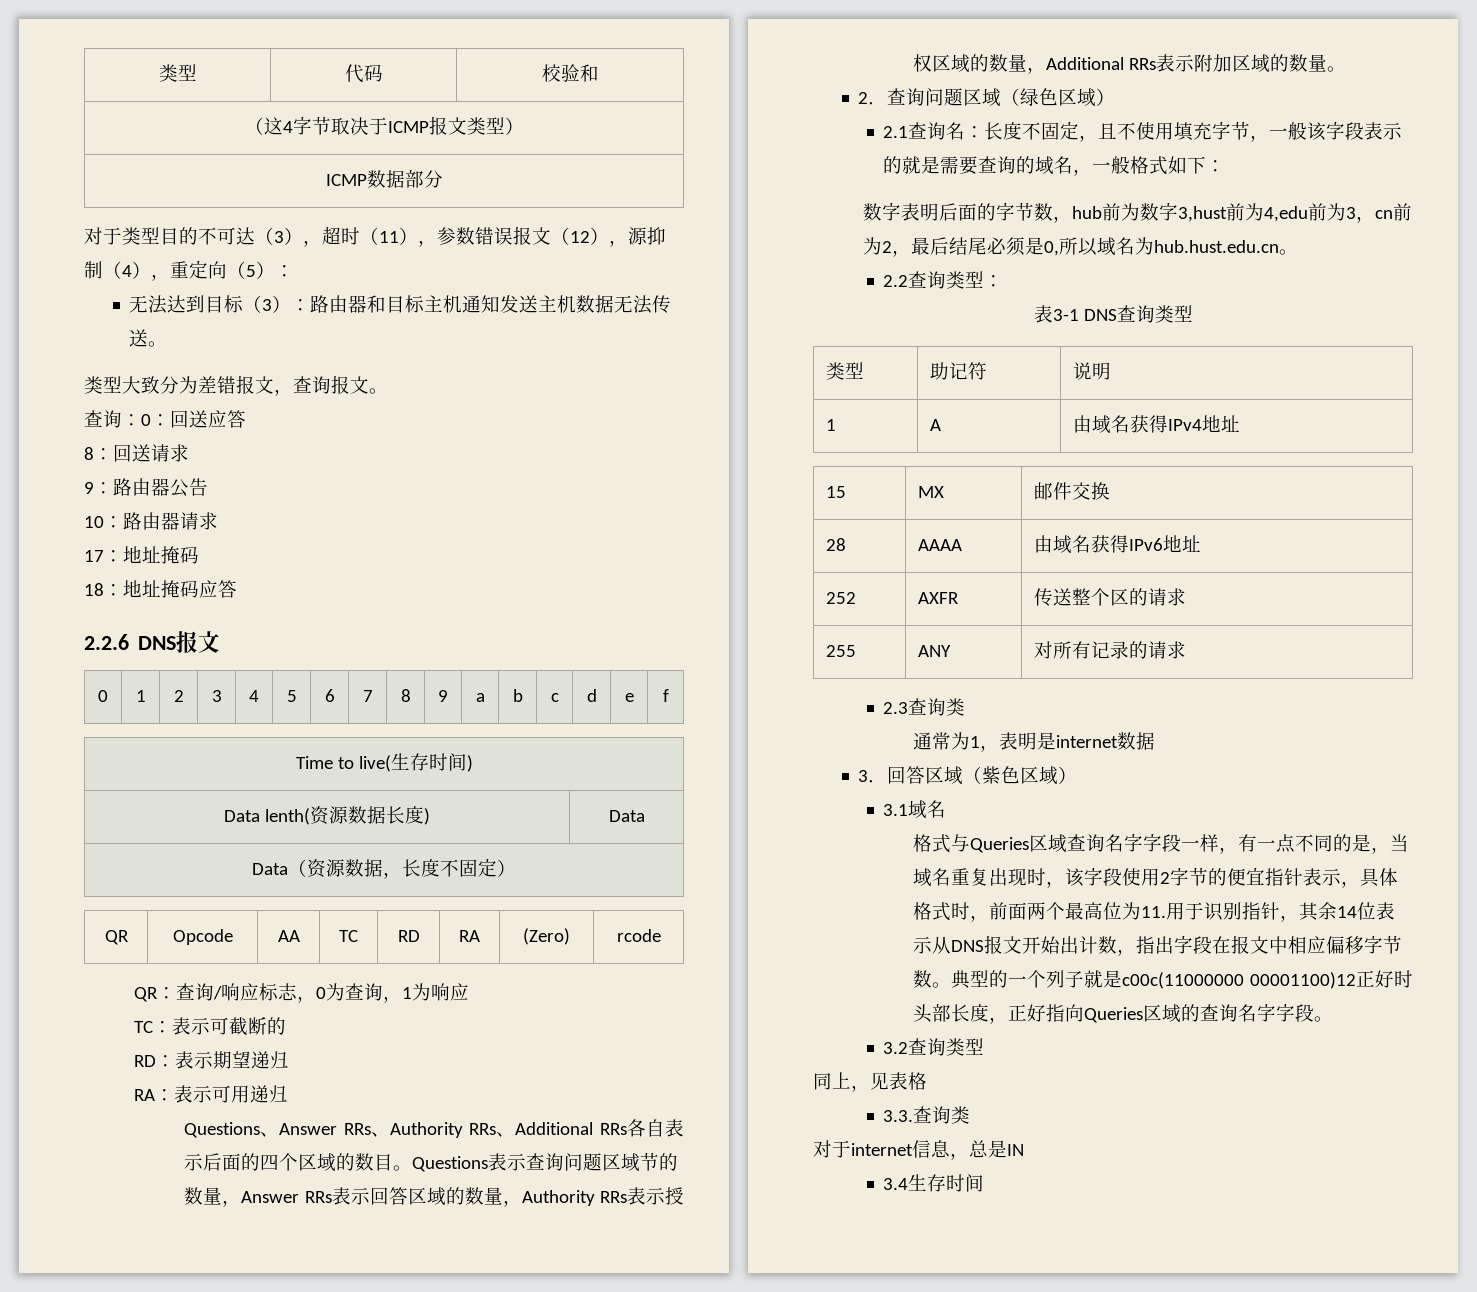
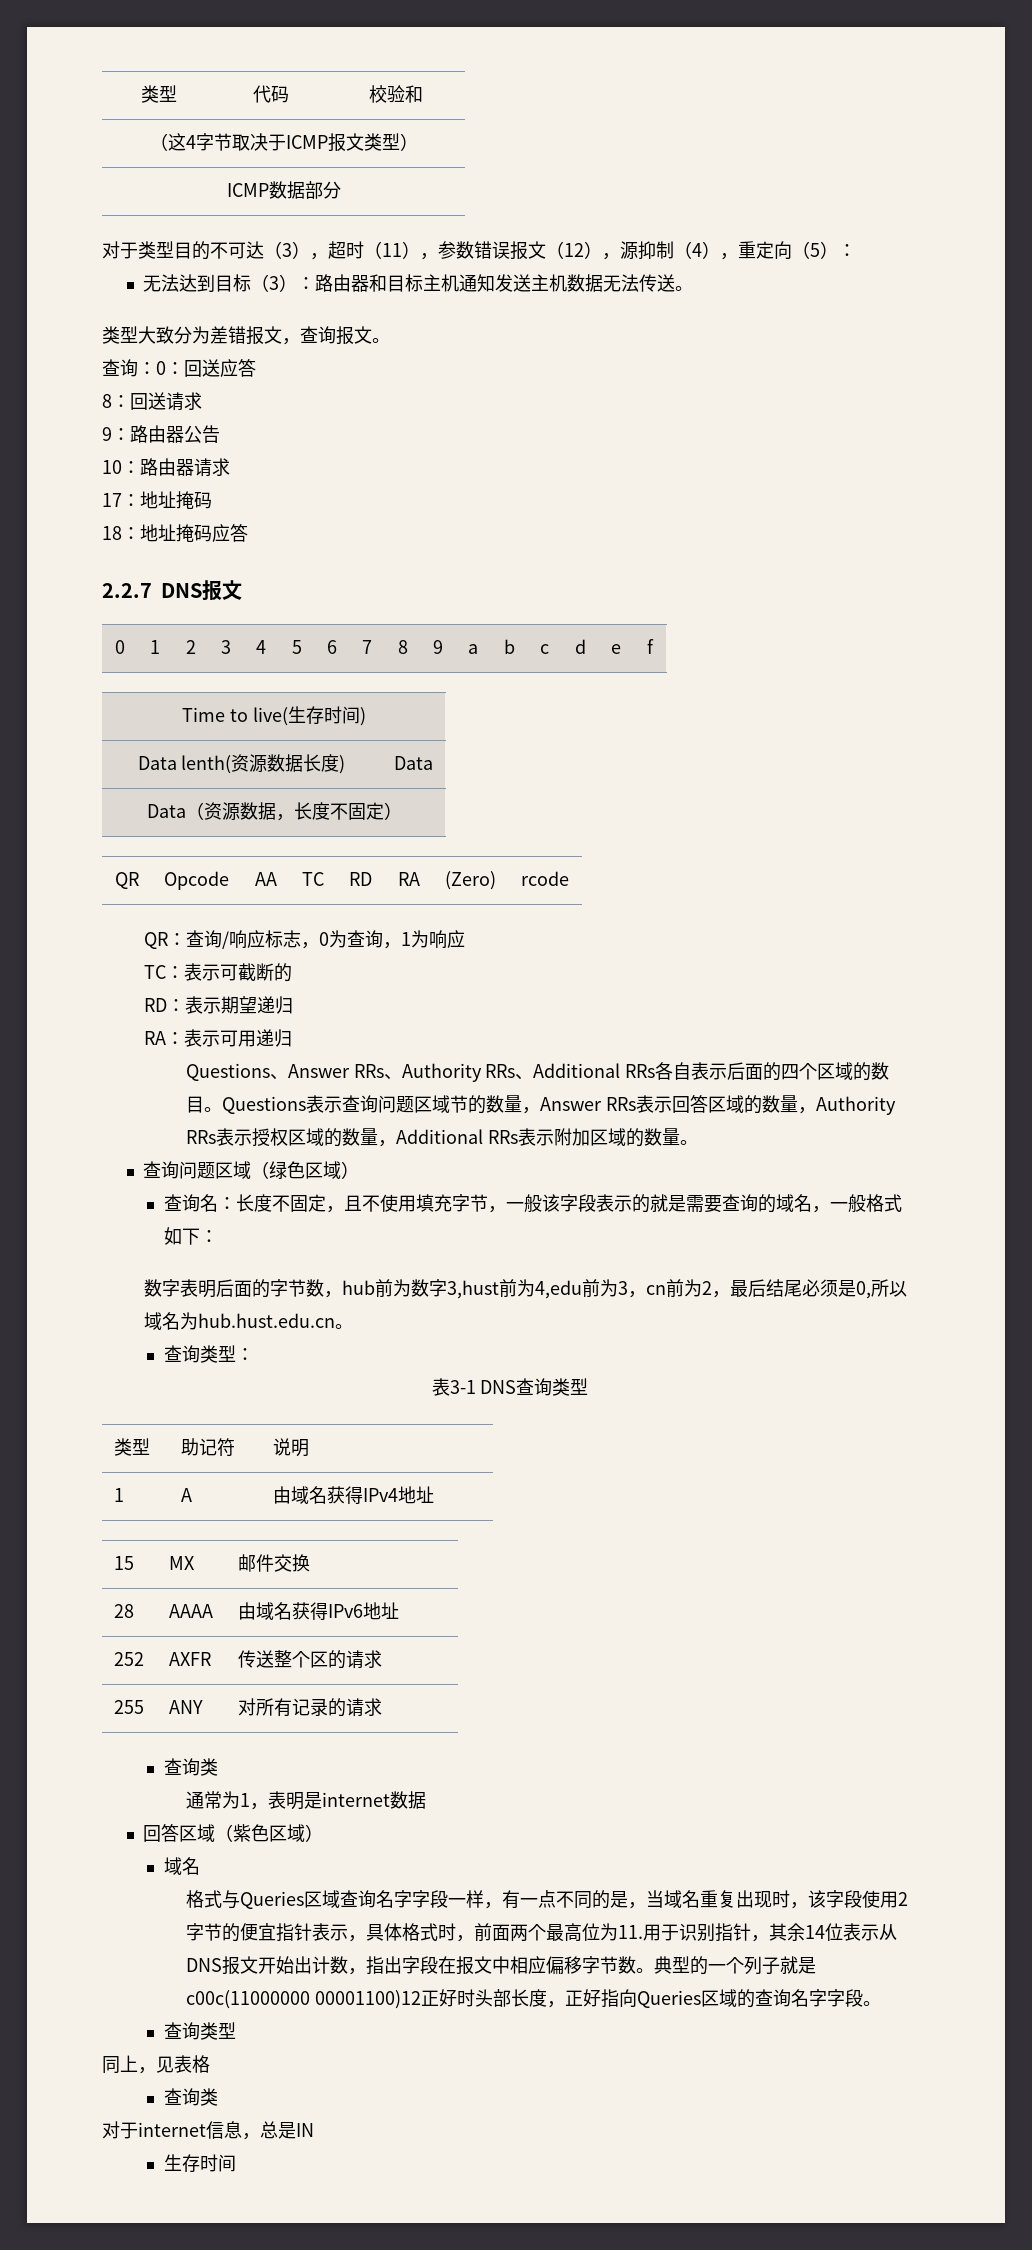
- 2.2.6 DNS报文
+ 2.2.7 DNS报文
- 2．查询问题区域（绿色区域）
+ 查询问题区域（绿色区域）
- 2.1查询名：长度不固定，且不使用填充字节，一般该字段表示的就是需要查询的域名，一般格式如下：
+ 查询名：长度不固定，且不使用填充字节，一般该字段表示的就是需要查询的域名，一般格式如下：
- 2.2查询类型：
+ 查询类型：
  255 | ANY | 对所有记录的请求
- 2.3查询类
+ 查询类
- 3．回答区域（紫色区域）
- 3.1域名
+ 回答区域（紫色区域）
+ 域名
  典型的一个列子就是c00c(11000000 00001100)12正好时头部长度，正好指向Queries区域的查询名字字段。
- 3.2查询类型
+ 查询类型
  同上，见表格
- 3.3.查询类
+ 查询类
  对于internet信息，总是IN
- 3.4生存时间
+ 生存时间

